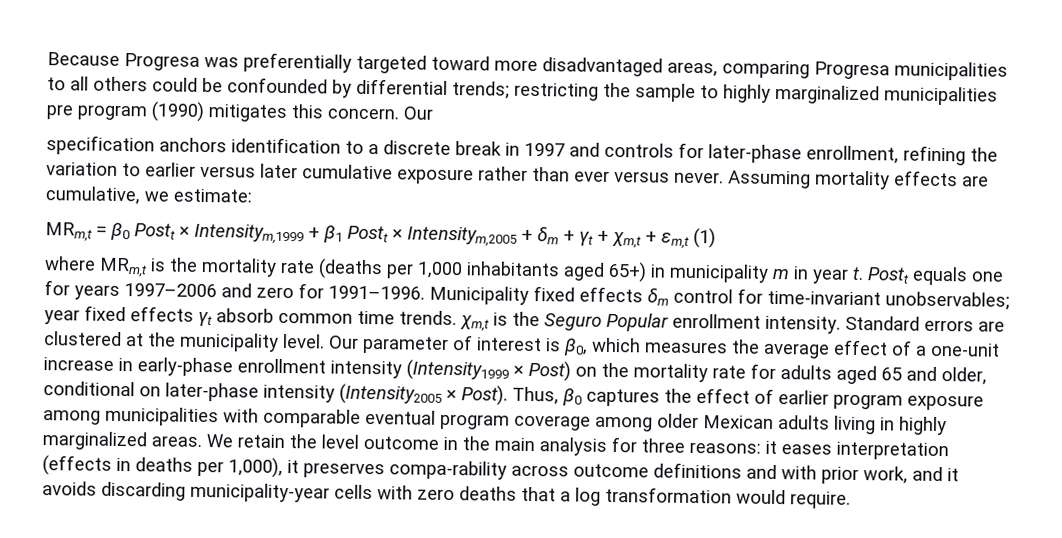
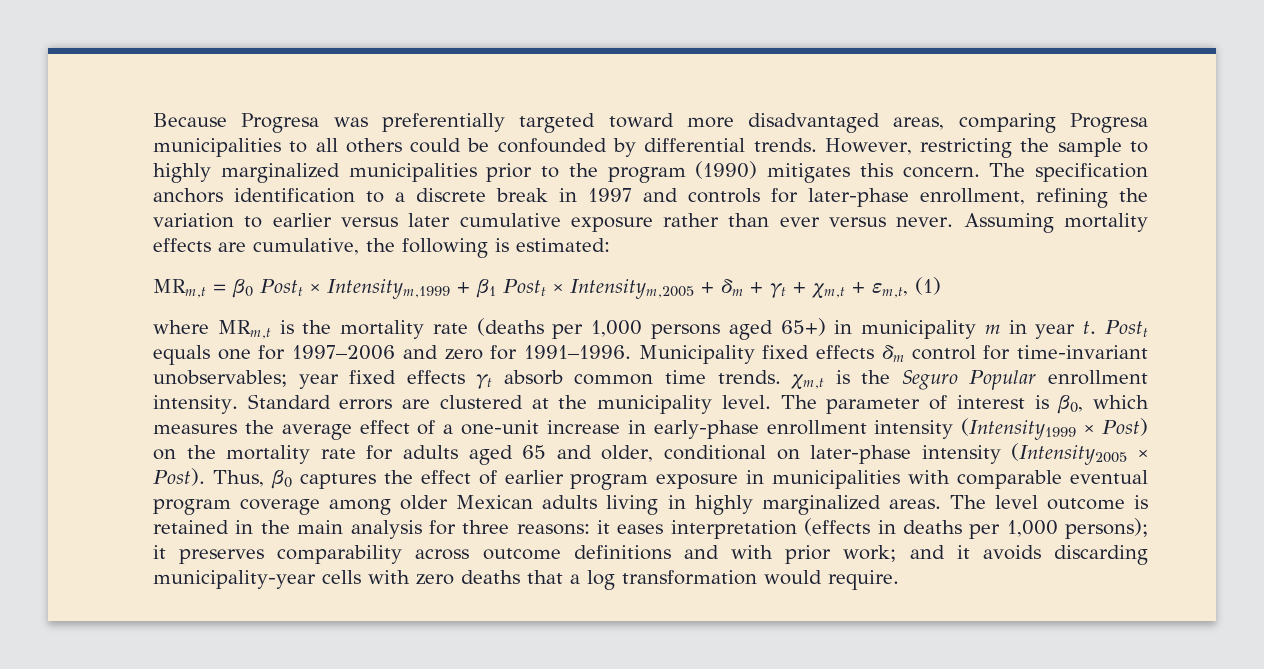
- Because Progresa was preferentially targeted toward more disadvantaged areas, comparing Progresa municipalities to all others could be confounded by differential trends; restricting the sample to highly marginalized municipalities pre program (1990) mitigates this concern. Our
- specification anchors identification to a discrete break in 1997 and controls for later-phase enrollment, refining the variation to earlier versus later cumulative exposure rather than ever versus never.
+ Because Progresa was preferentially targeted toward more disadvantaged areas, comparing Progresa municipalities to all others could be confounded by differential trends. However, restricting the sample to highly marginalized municipalities prior to the program (1990) mitigates this concern. The specification anchors identification to a discrete break in 1997 and controls for later-phase enrollment, refining the variation to earlier versus later cumulative exposure rather than ever versus never.
- Assuming mortality effects are cumulative, we estimate:
+ Assuming mortality effects are cumulative, the following is estimated:
- MRm,t = β0 Postt × Intensitym,1999 + β1 Postt × Intensitym,2005 + δm + γt + χm,t + εm,t (1)
+ MRm,t = β0 Postt × Intensitym,1999 + β1 Postt × Intensitym,2005 + δm + γt + χm,t + εm,t, (1)
- where MRm,t is the mortality rate (deaths per 1,000 inhabitants aged 65+) in municipality m in year t.
+ where MRm,t is the mortality rate (deaths per 1,000 persons aged 65+) in municipality m in year t.
- Postt equals one for years 1997–2006 and zero for 1991–1996.
+ Postt equals one for 1997–2006 and zero for 1991–1996.
- Our parameter of interest is β0, which measures the average effect of a one-unit increase in early-phase enrollment intensity (Intensity1999 × Post) on the mortality rate for adults aged 65 and older, conditional on later-phase intensity (Intensity2005 × Post).
+ The parameter of interest is β0, which measures the average effect of a one-unit increase in early-phase enrollment intensity (Intensity1999 × Post) on the mortality rate for adults aged 65 and older, conditional on later-phase intensity (Intensity2005 × Post).
- Thus, β0 captures the effect of earlier program exposure among municipalities with comparable eventual program coverage among older Mexican adults living in highly marginalized areas.
+ Thus, β0 captures the effect of earlier program exposure in municipalities with comparable eventual program coverage among older Mexican adults living in highly marginalized areas.
- We retain the level outcome in the main analysis for three reasons: it eases interpretation (effects in deaths per 1,000), it preserves compa-rability across outcome definitions and with prior work, and it avoids discarding municipality-year cells with zero deaths that a log transformation would require.
+ The level outcome is retained in the main analysis for three reasons: it eases interpretation (effects in deaths per 1,000 persons); it preserves comparability across outcome definitions and with prior work; and it avoids discarding municipality-year cells with zero deaths that a log transformation would require.

